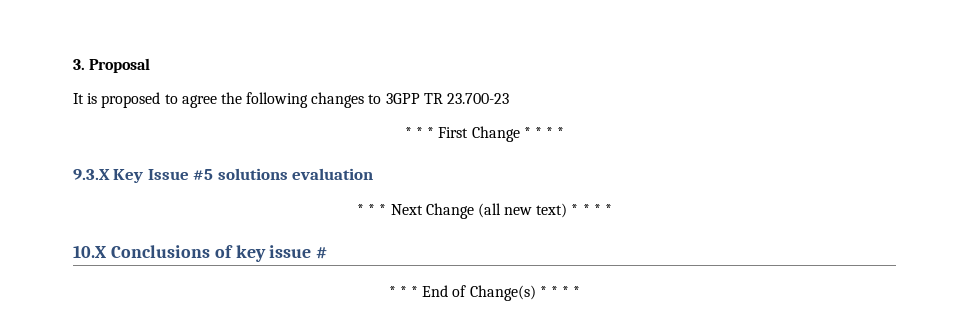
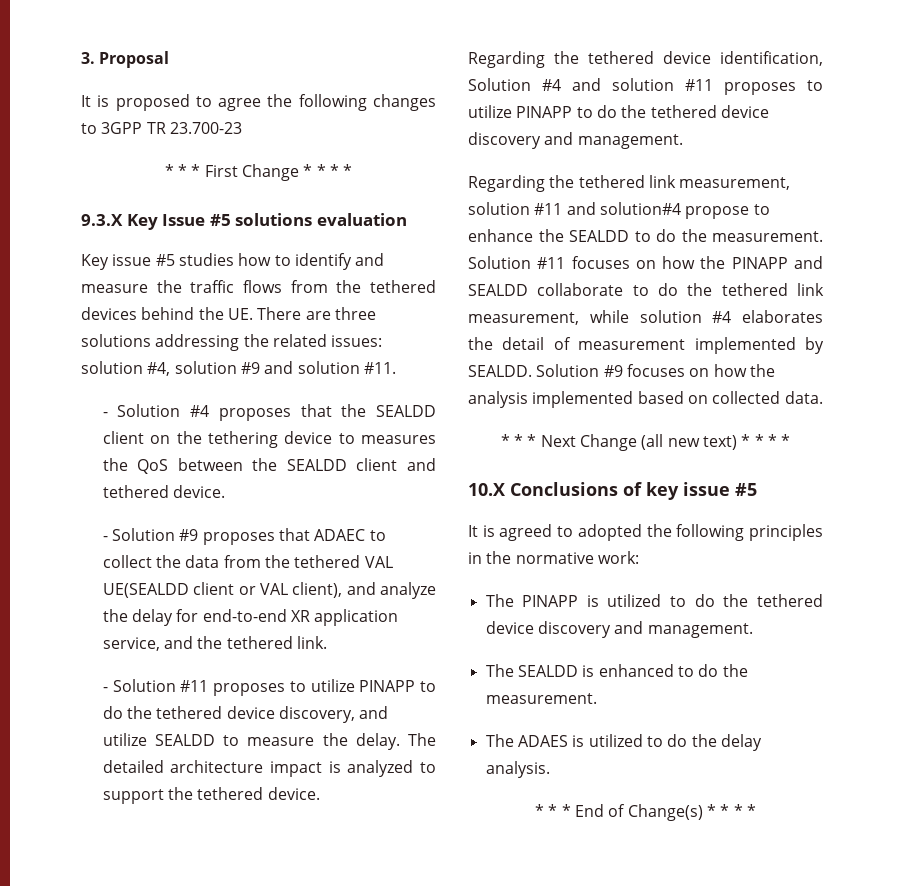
+ Key issue #5 studies how to identify and measure the traffic flows from the tethered devices behind the UE. There are three solutions addressing the related issues: solution #4, solution #9 and solution #11.
+ - Solution #4 proposes that the SEALDD client on the tethering device to measures the QoS between the SEALDD client and tethered device.
+ - Solution #9 proposes that ADAEC to collect the data from the tethered VAL UE(SEALDD client or VAL client), and analyze the delay for end-to-end XR application service, and the tethered link.
+ - Solution #11 proposes to utilize PINAPP to do the tethered device discovery, and utilize SEALDD to measure the delay. The detailed architecture impact is analyzed to support the tethered device.
+ Regarding the tethered device identification, Solution #4 and solution #11 proposes to utilize PINAPP to do the tethered device discovery and management.
+ Regarding the tethered link measurement, solution #11 and solution#4 propose to enhance the SEALDD to do the measurement. Solution #11 focuses on how the PINAPP and SEALDD collaborate to do the tethered link measurement, while solution #4 elaborates the detail of measurement implemented by SEALDD. Solution #9 focuses on how the analysis implemented based on collected data.
- 10.X Conclusions of key issue #
+ 10.X Conclusions of key issue #5
+ It is agreed to adopted the following principles in the normative work:
+ The PINAPP is utilized to do the tethered device discovery and management.
+ The SEALDD is enhanced to do the measurement.
+ The ADAES is utilized to do the delay analysis.

